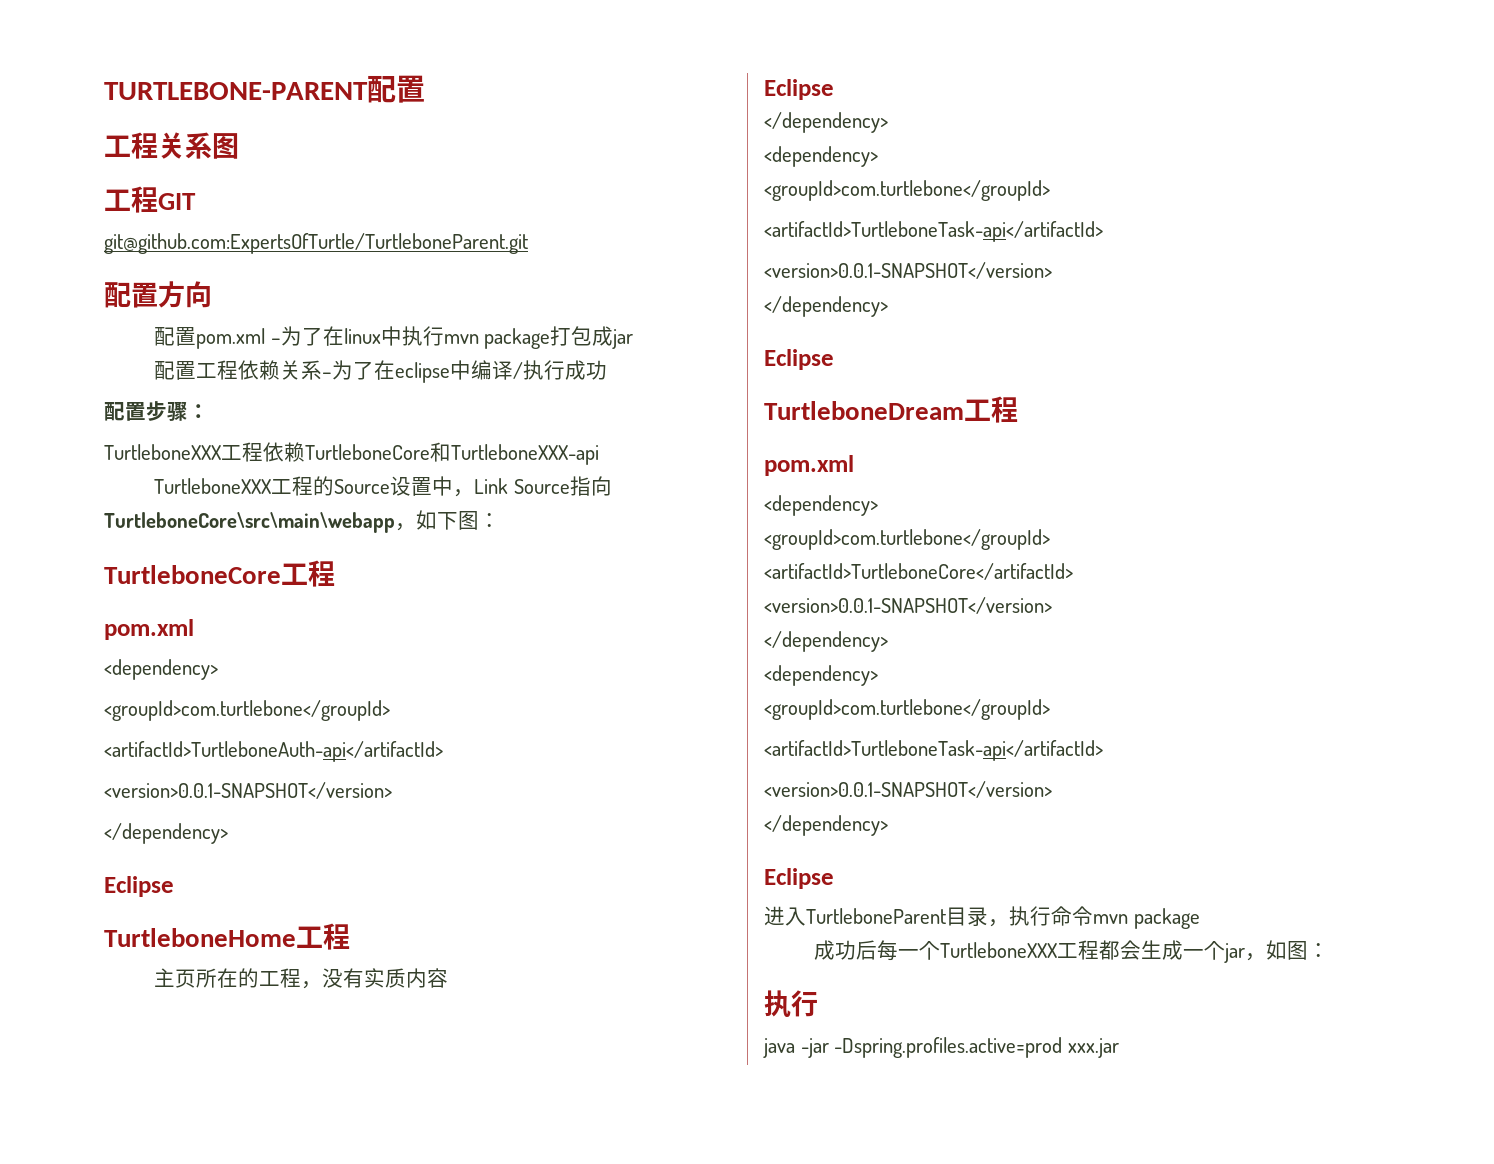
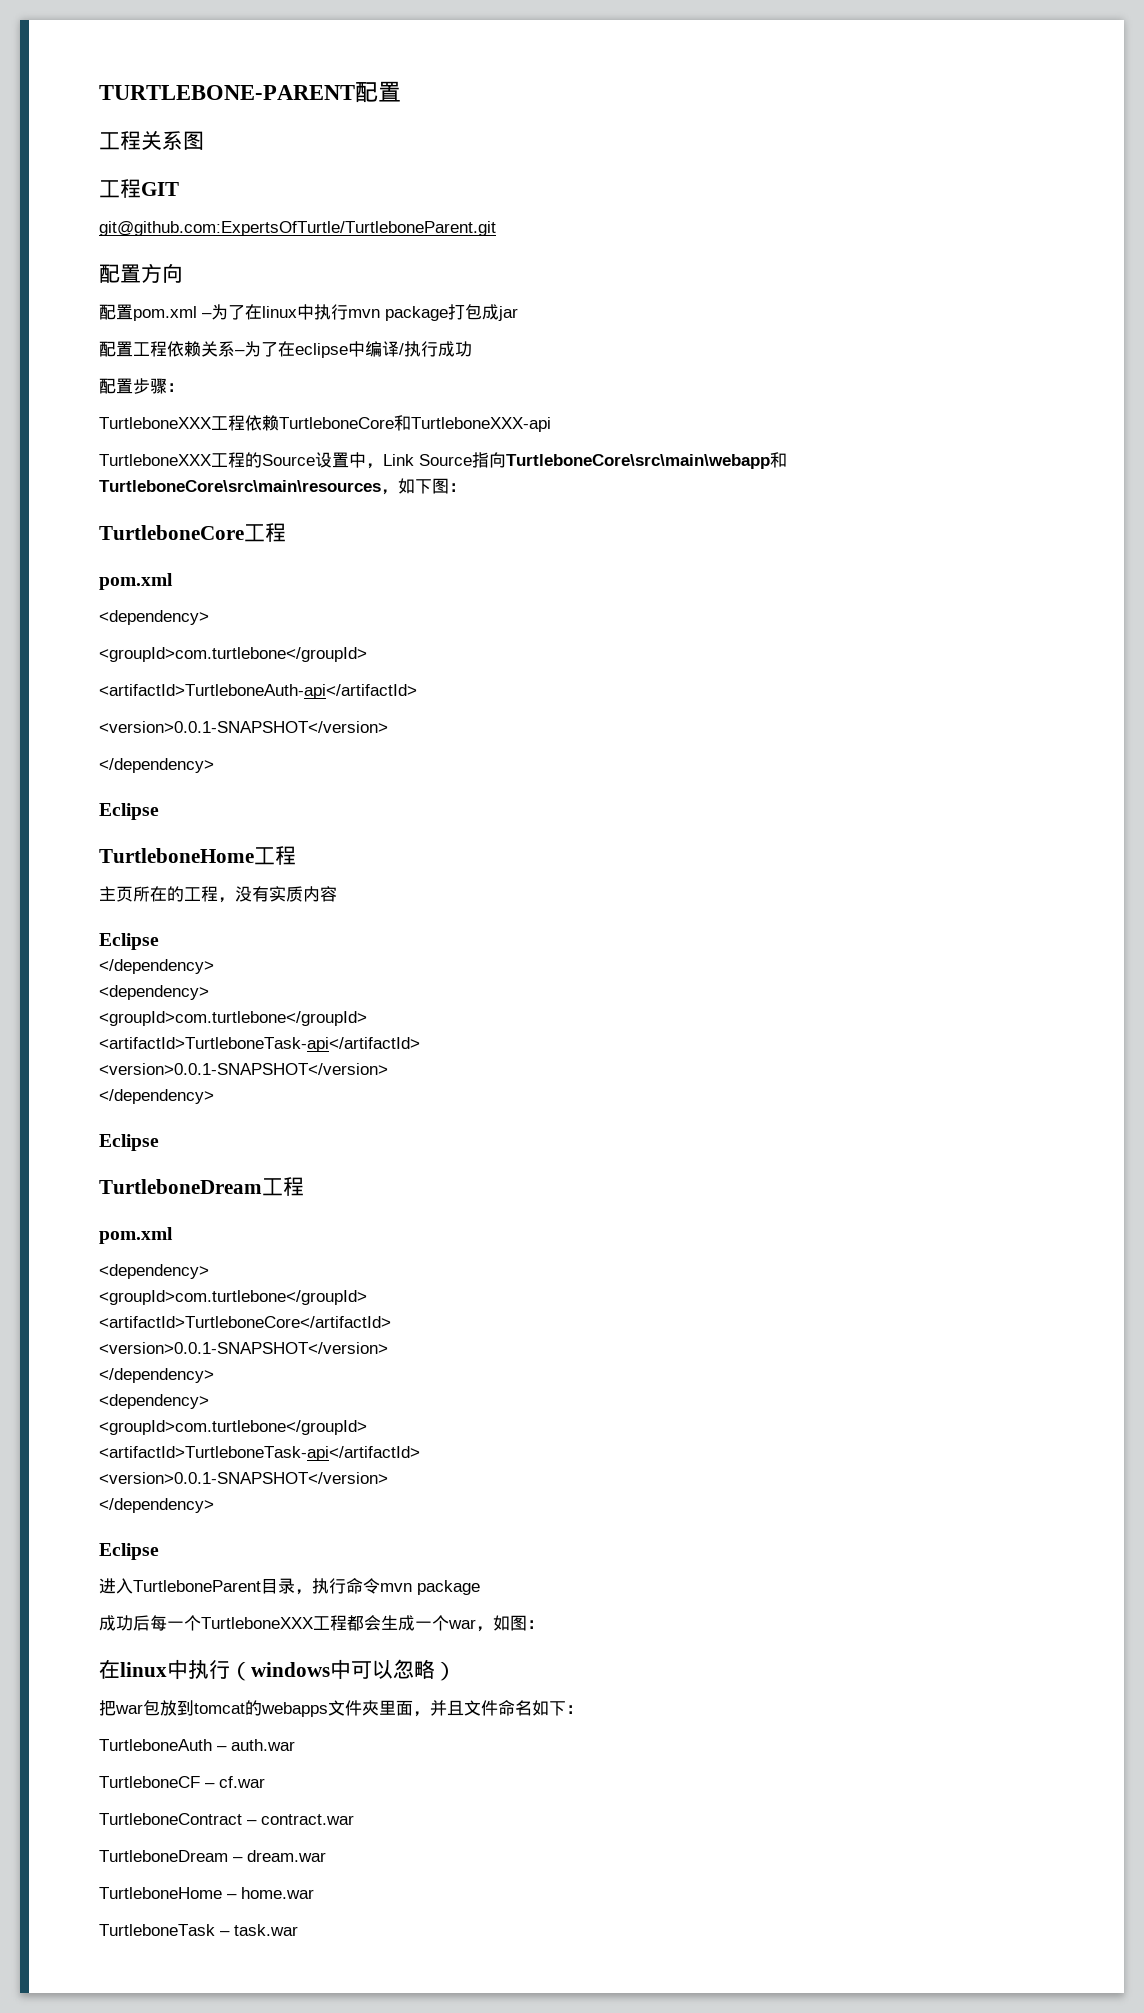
- TurtleboneXXX工程的Source设置中，Link Source指向TurtleboneCore\src\main\webapp，如下图：
+ TurtleboneXXX工程的Source设置中，Link Source指向TurtleboneCore\src\main\webapp和TurtleboneCore\src\main\resources，如下图：
- 成功后每一个TurtleboneXXX工程都会生成一个jar，如图：
- 执行
- java -jar -Dspring.profiles.active=prod xxx.jar
+ 成功后每一个TurtleboneXXX工程都会生成一个war，如图：
+ 在linux中执行（windows中可以忽略）
+ 把war包放到tomcat的webapps文件夾里面，并且文件命名如下：
+ TurtleboneAuth – auth.war
+ TurtleboneCF – cf.war
+ TurtleboneContract – contract.war
+ TurtleboneDream – dream.war
+ TurtleboneHome – home.war
+ TurtleboneTask – task.war

